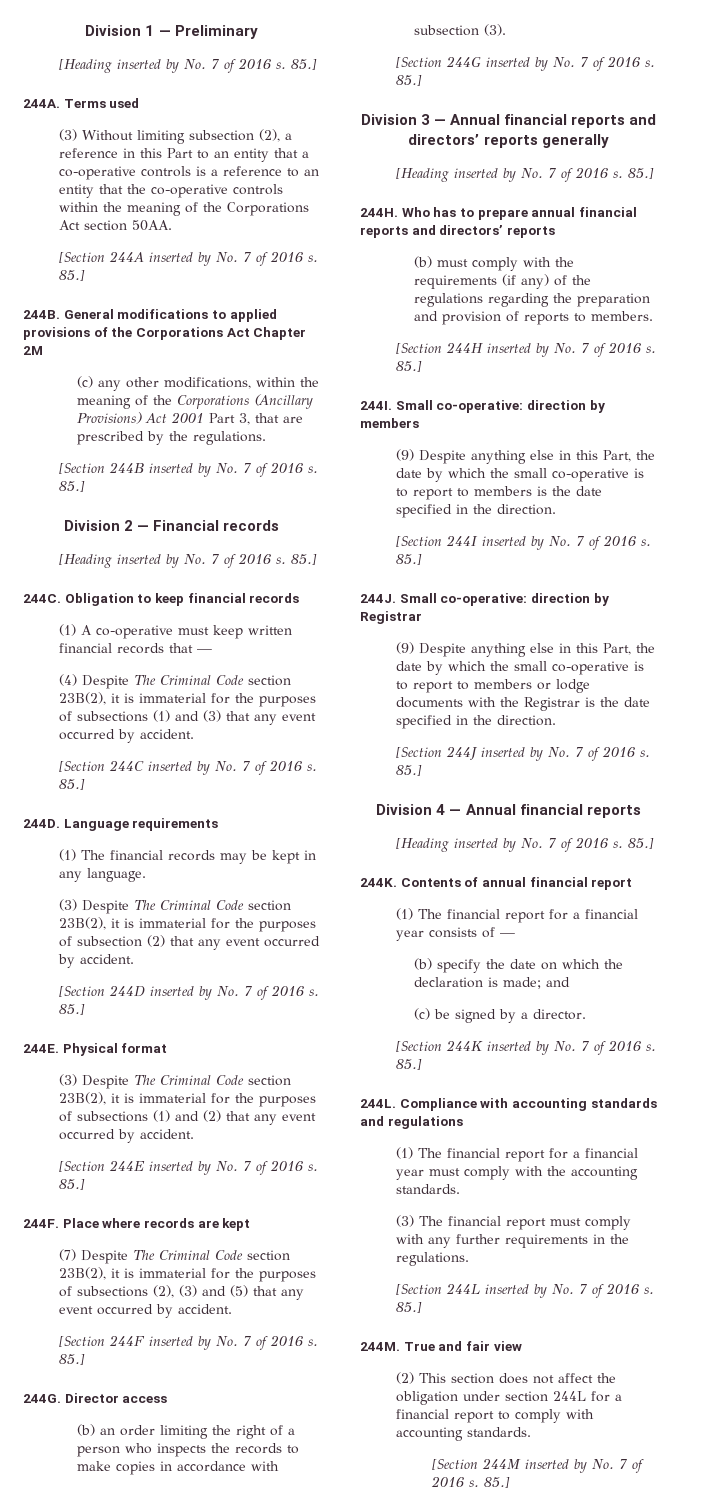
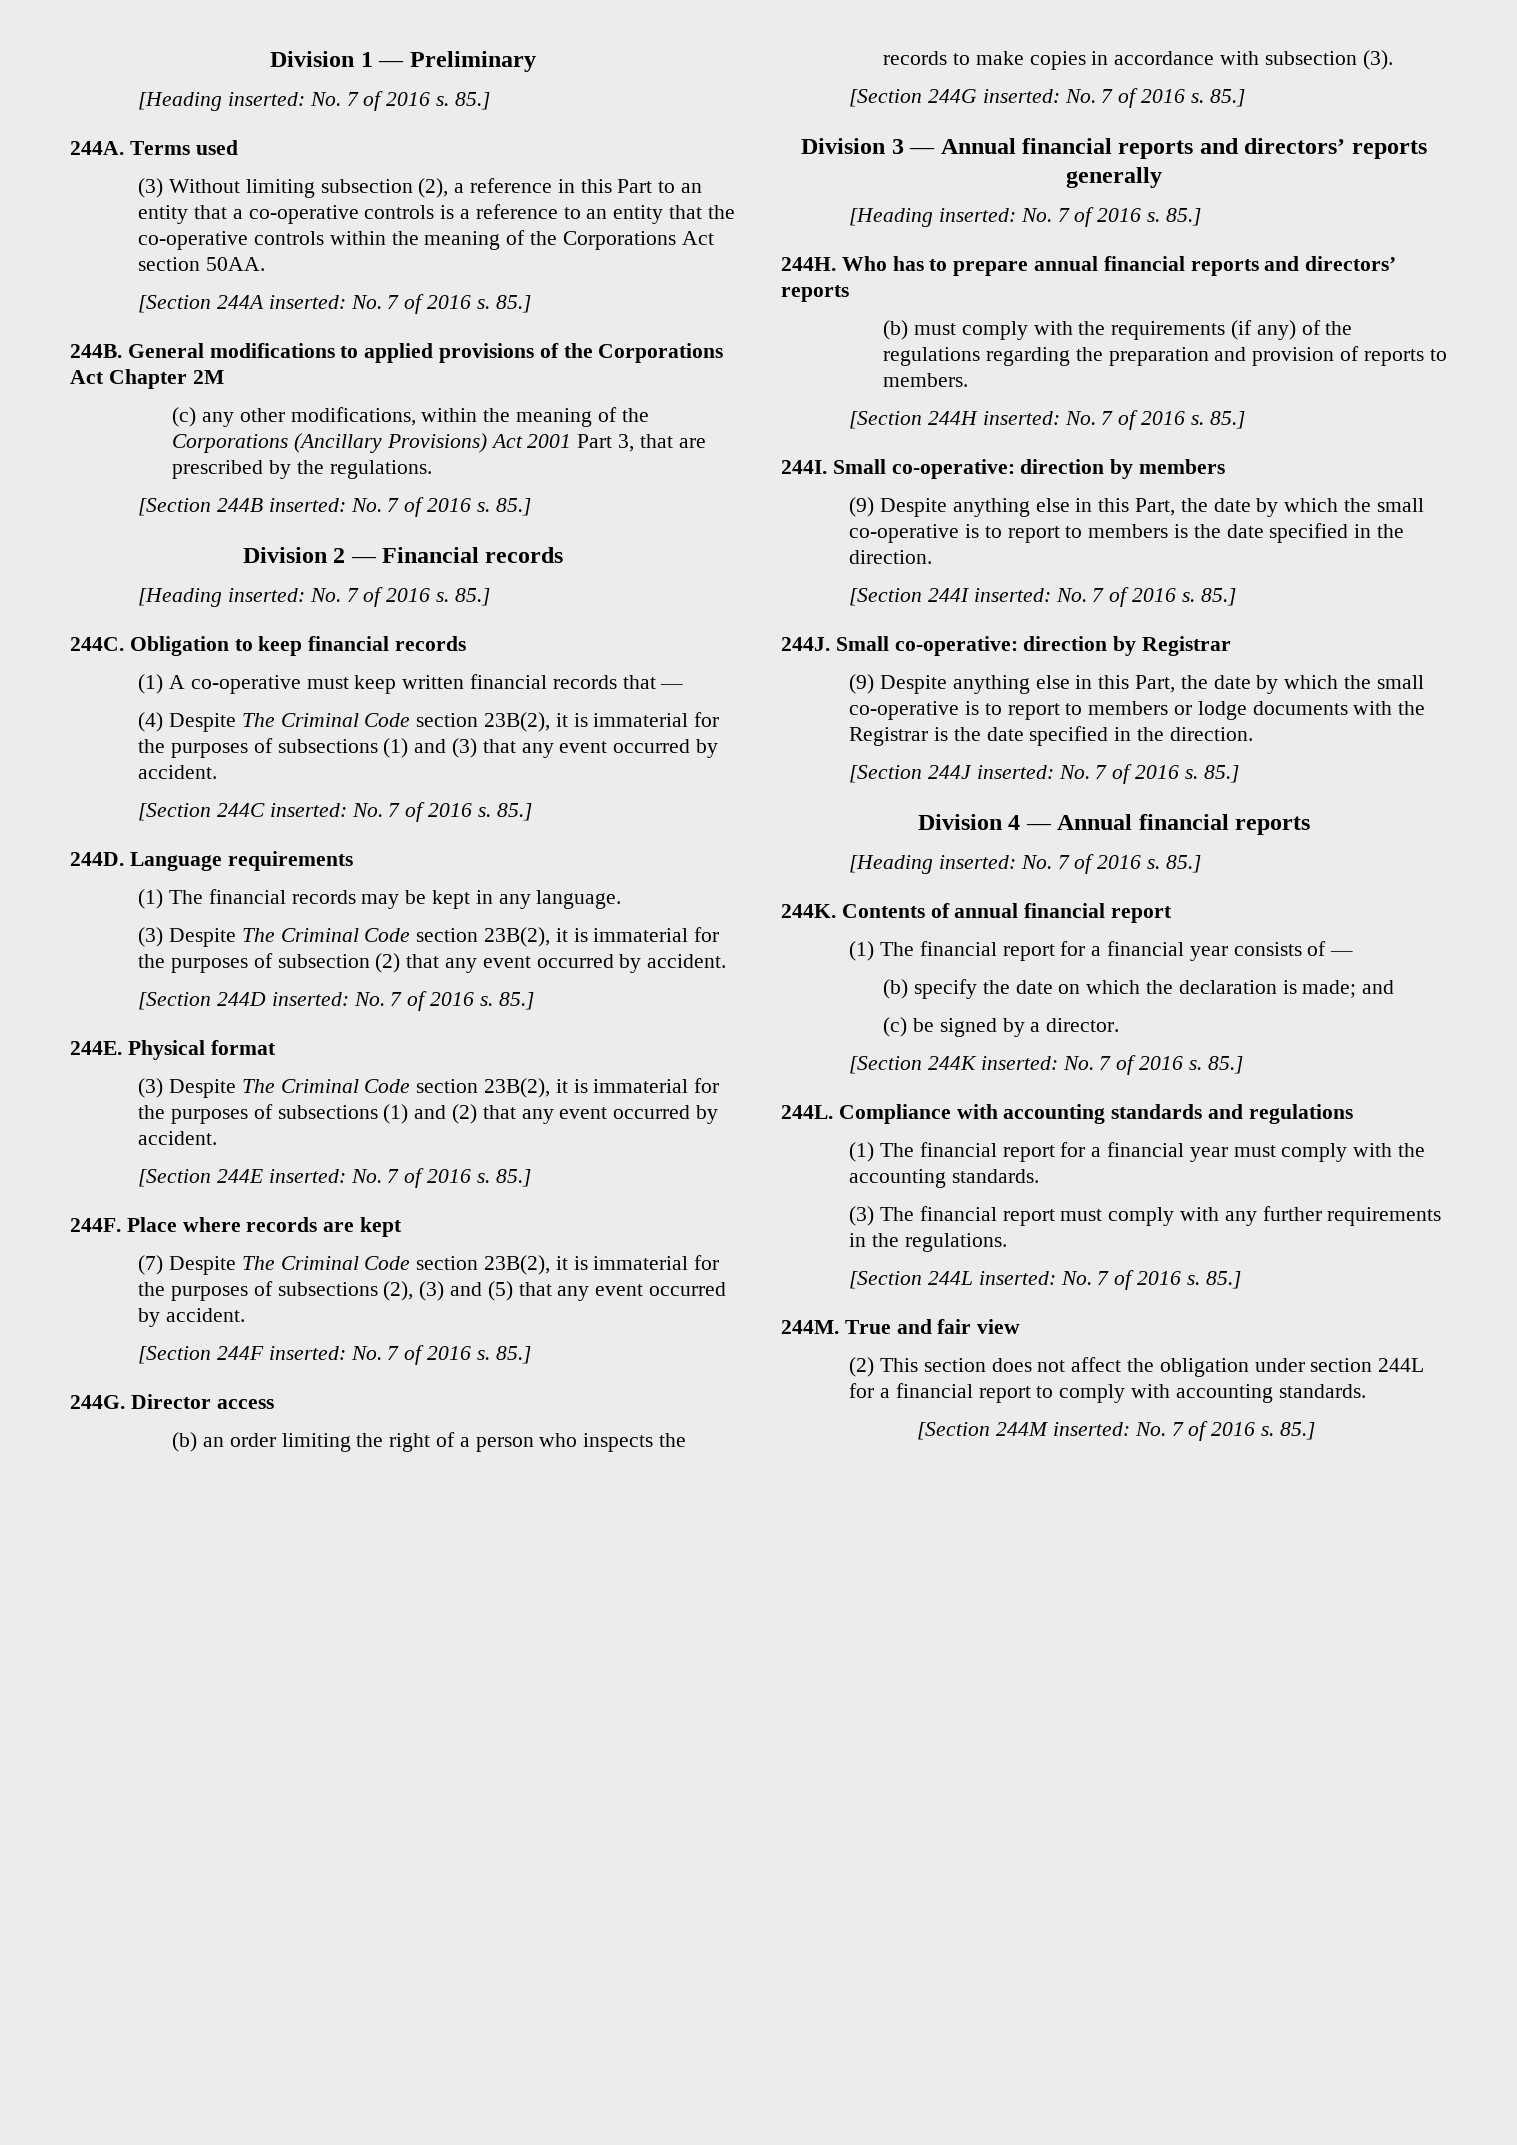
  Division 1 — Preliminary
- [Heading inserted by No. 7 of 2016 s.
+ [Heading inserted: No. 7 of 2016 s.
- [Section 244A inserted by No. 7 of 2016 s.
+ [Section 244A inserted: No. 7 of 2016 s.
- [Section 244B inserted by No. 7 of 2016 s.
+ [Section 244B inserted: No. 7 of 2016 s.
  Division 2 — Financial records
- [Heading inserted by No. 7 of 2016 s.
+ [Heading inserted: No. 7 of 2016 s.
- [Section 244C inserted by No. 7 of 2016 s.
+ [Section 244C inserted: No. 7 of 2016 s.
- [Section 244D inserted by No. 7 of 2016 s.
+ [Section 244D inserted: No. 7 of 2016 s.
- [Section 244E inserted by No. 7 of 2016 s.
+ [Section 244E inserted: No. 7 of 2016 s.
- [Section 244F inserted by No. 7 of 2016 s.
+ [Section 244F inserted: No. 7 of 2016 s.
- [Section 244G inserted by No. 7 of 2016 s.
+ [Section 244G inserted: No. 7 of 2016 s.
  Division 3 — Annual financial reports and directors’ reports generally
- [Heading inserted by No. 7 of 2016 s.
+ [Heading inserted: No. 7 of 2016 s.
- [Section 244H inserted by No. 7 of 2016 s.
+ [Section 244H inserted: No. 7 of 2016 s.
- [Section 244I inserted by No. 7 of 2016 s.
+ [Section 244I inserted: No. 7 of 2016 s.
- [Section 244J inserted by No. 7 of 2016 s.
+ [Section 244J inserted: No. 7 of 2016 s.
  Division 4 — Annual financial reports
- [Heading inserted by No. 7 of 2016 s.
+ [Heading inserted: No. 7 of 2016 s.
- [Section 244K inserted by No. 7 of 2016 s.
+ [Section 244K inserted: No. 7 of 2016 s.
- [Section 244L inserted by No. 7 of 2016 s.
+ [Section 244L inserted: No. 7 of 2016 s.
- [Section 244M inserted by No. 7 of 2016 s.
+ [Section 244M inserted: No. 7 of 2016 s.

